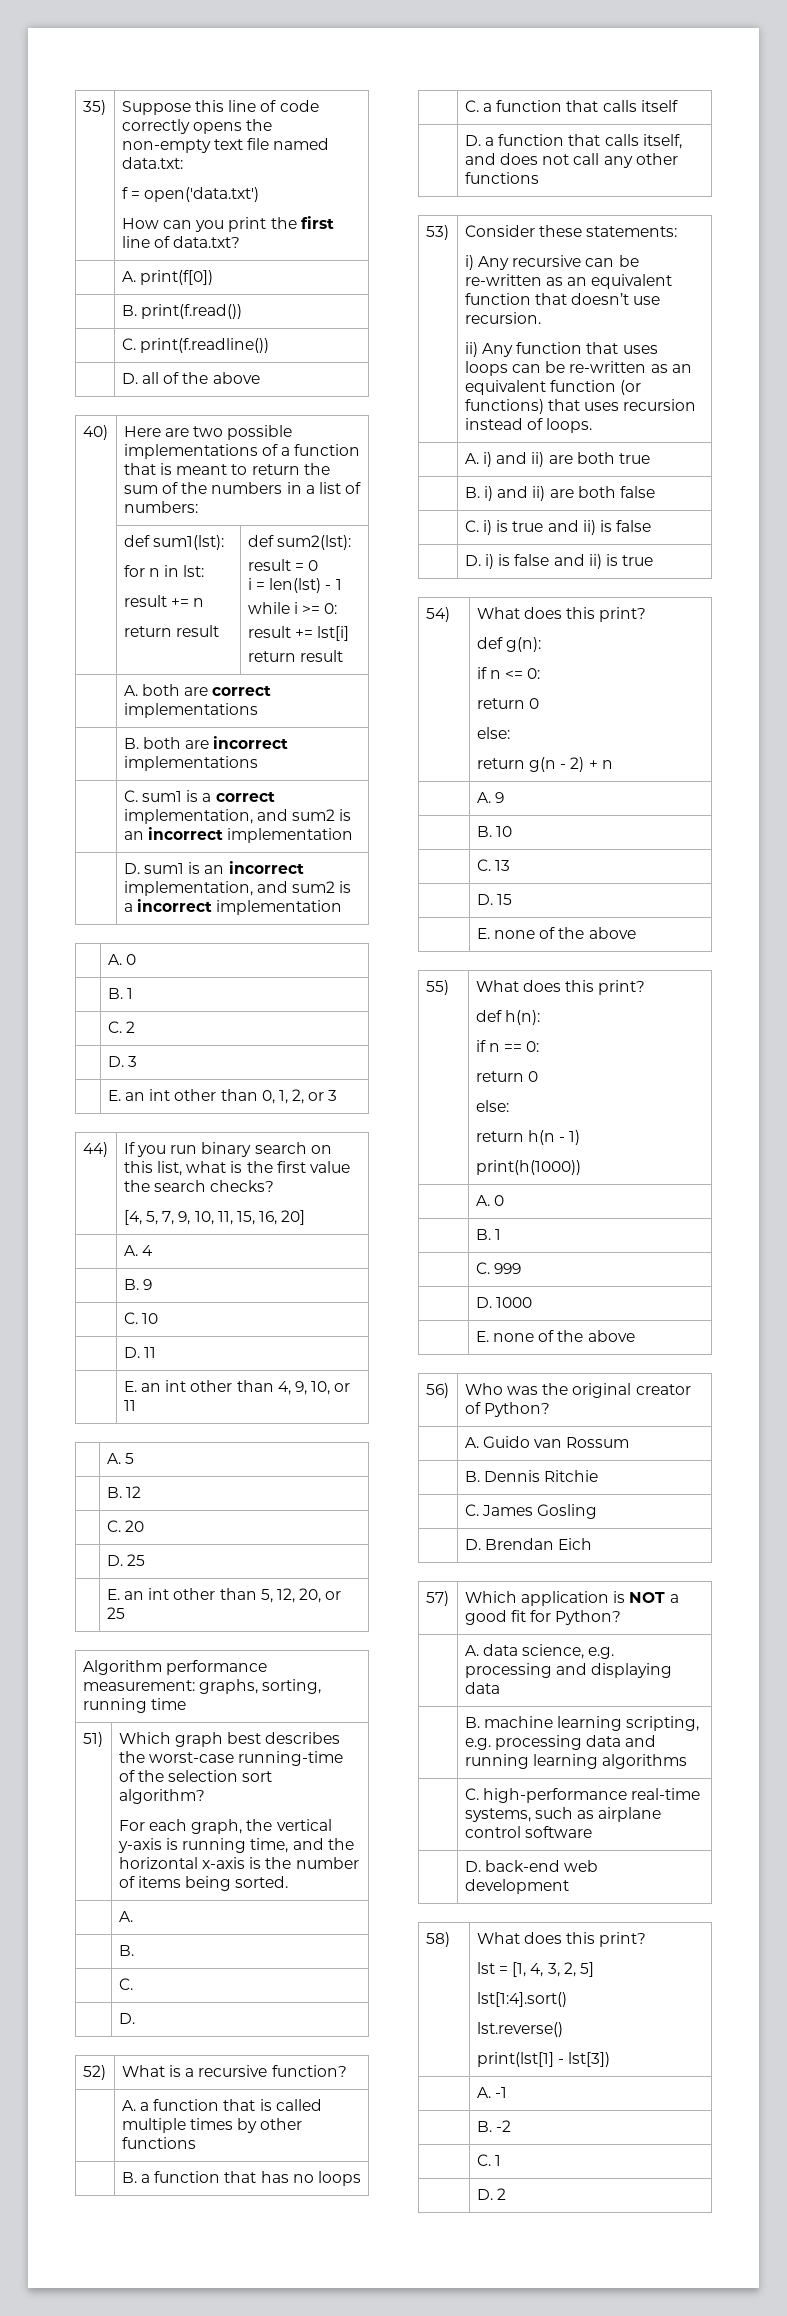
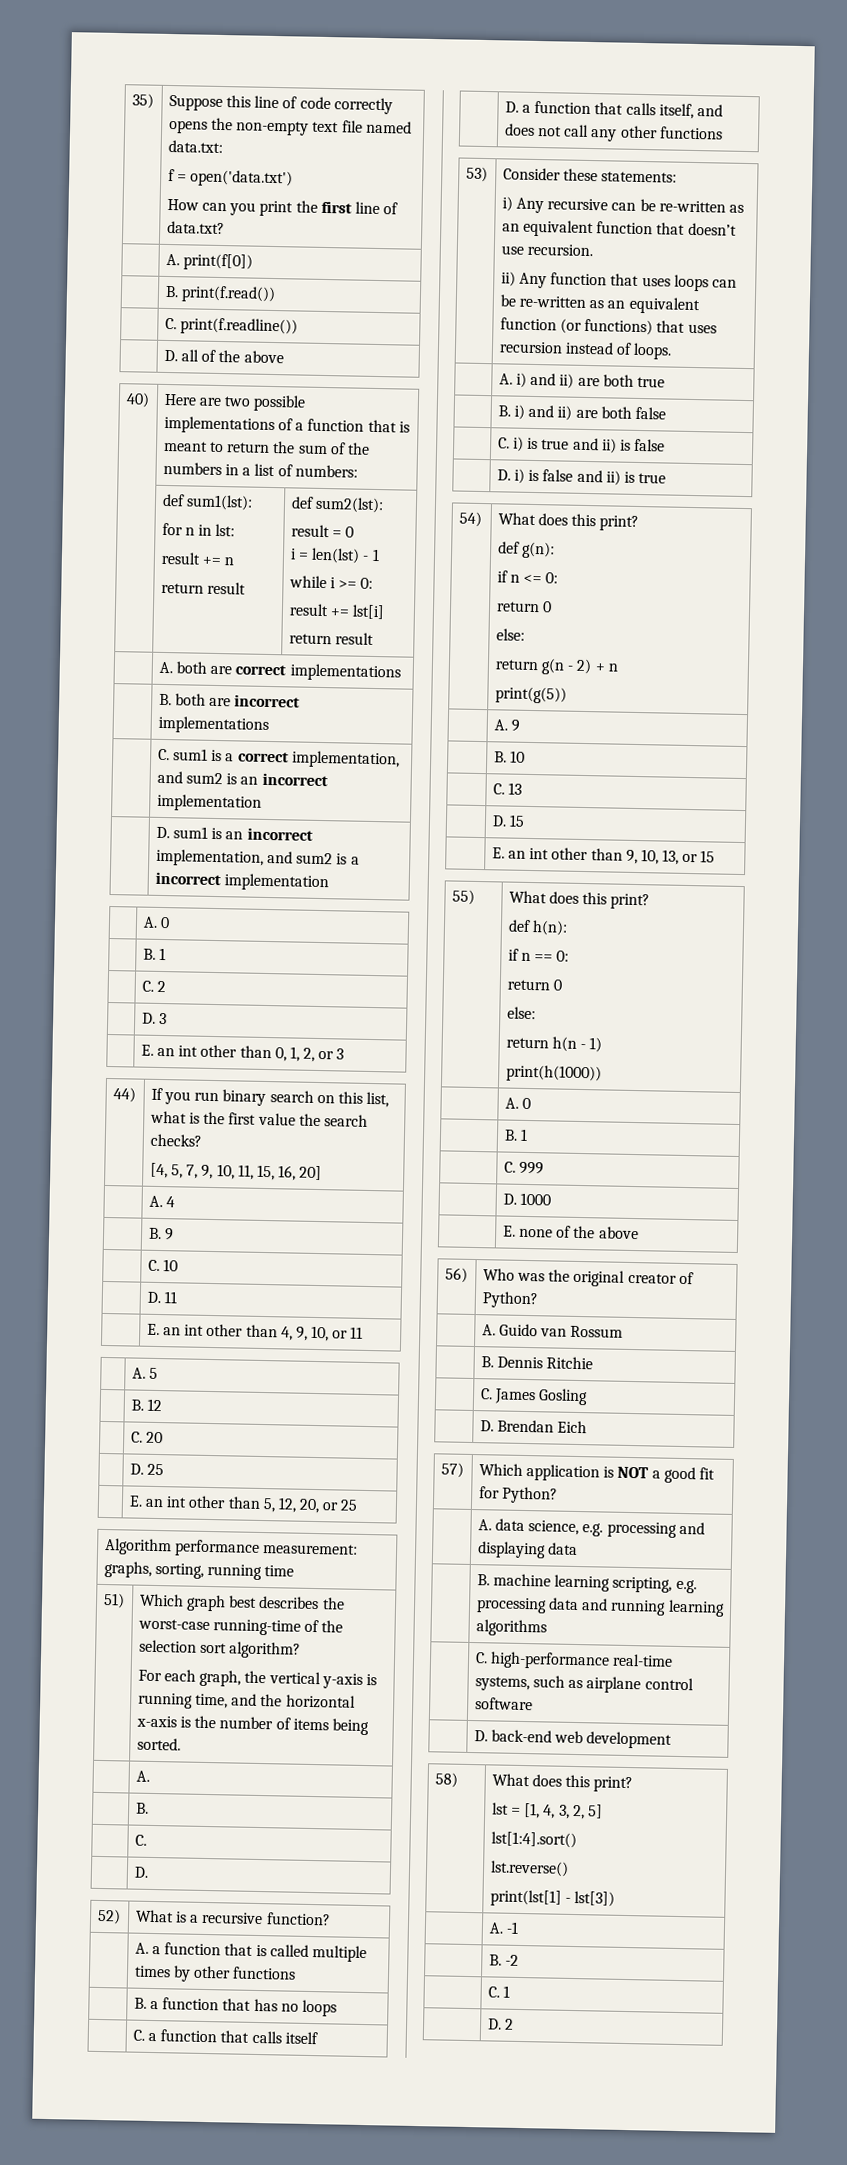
  54) | What does this print?
  def g(n):
  if n <= 0:
  return 0
  else:
  return g(n - 2) + n
+ print(g(5))
  | D. 15
- | E. none of the above
+ | E. an int other than 9, 10, 13, or 15

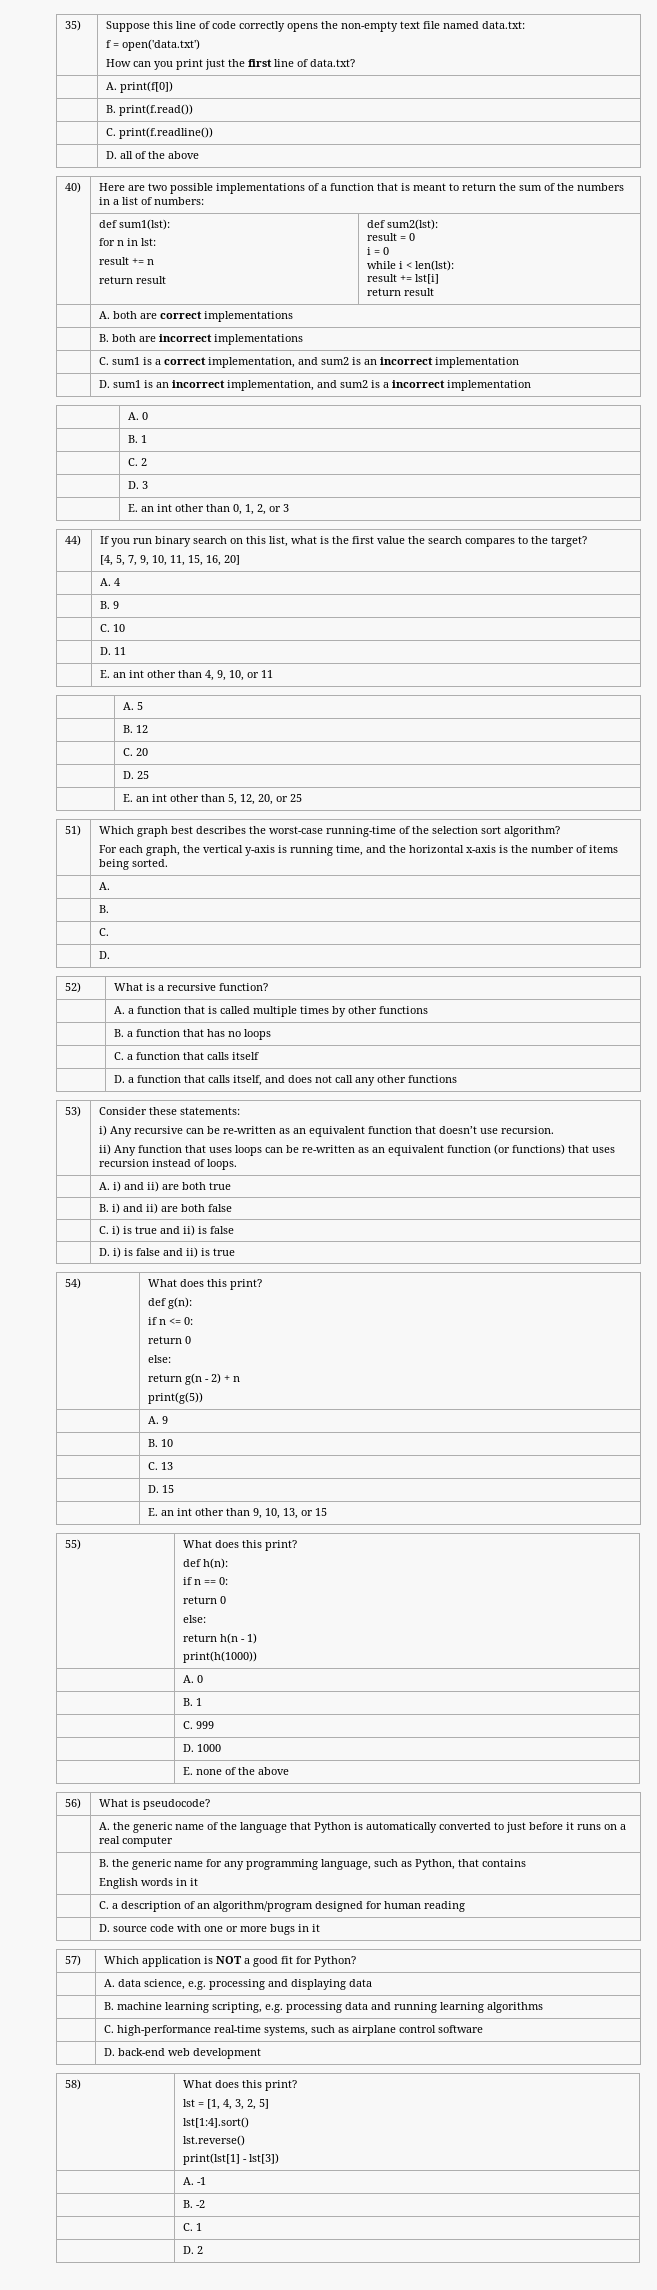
  35) | Suppose this line of code correctly opens the non-empty text file named data.txt:
  f = open('data.txt')
- How can you print the first line of data.txt?
+ How can you print just the first line of data.txt?
  | def sum1(lst):
  for n in lst:
  result += n
  return result | def sum2(lst):
  result = 0
- i = len(lst) - 1
- while i >= 0:
+ i = 0
+ while i < len(lst):
- 44) | If you run binary search on this list, what is the first value the search checks?
+ 44) | If you run binary search on this list, what is the first value the search compares to the target?
- Algorithm performance measurement: graphs, sorting, running time
- 56) | Who was the original creator of Python?
- | A. Guido van Rossum
- | B. Dennis Ritchie
- | C. James Gosling
- | D. Brendan Eich
+ 56) | What is pseudocode?
+ | A. the generic name of the language that Python is automatically converted to just before it runs on a real computer
+ | B. the generic name for any programming language, such as Python, that contains
+ English words in it
+ | C. a description of an algorithm/program designed for human reading
+ | D. source code with one or more bugs in it

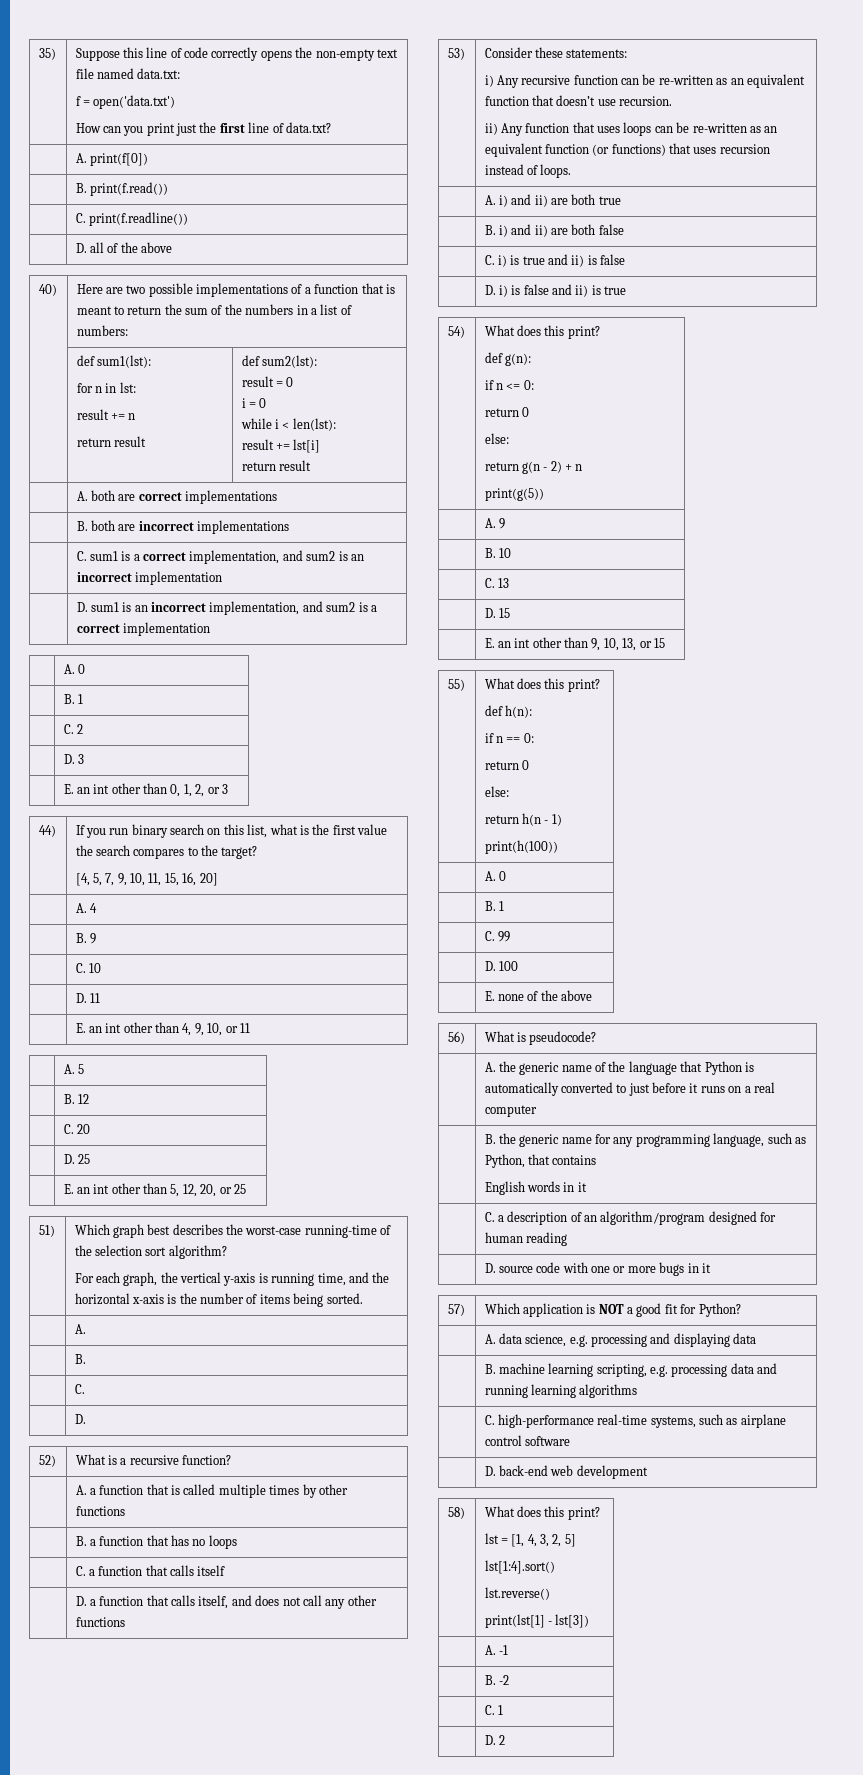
- | D. sum1 is an incorrect implementation, and sum2 is a incorrect implementation
+ | D. sum1 is an incorrect implementation, and sum2 is a correct implementation
  53) | Consider these statements:
- i) Any recursive can be re-written as an equivalent function that doesn’t use recursion.
+ i) Any recursive function can be re-written as an equivalent function that doesn’t use recursion.
  55) | What does this print?
  def h(n):
  if n == 0:
  return 0
  else:
  return h(n - 1)
- print(h(1000))
+ print(h(100))
  | A. 0
  | B. 1
- | C. 999
- | D. 1000
+ | C. 99
+ | D. 100

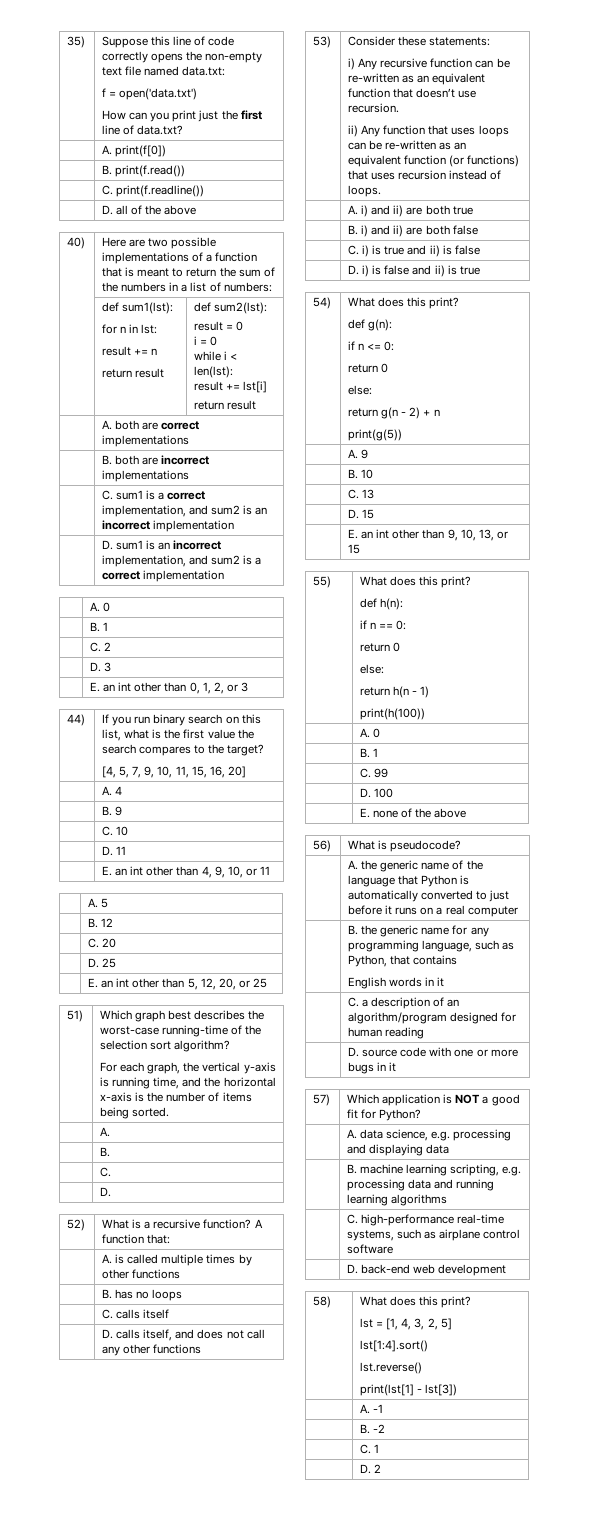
- 52) | What is a recursive function?
- | A. a function that is called multiple times by other functions
+ 52) | What is a recursive function? A function that:
+ | A. is called multiple times by other functions
- | B. a function that has no loops
+ | B. has no loops
- | C. a function that calls itself
+ | C. calls itself
- | D. a function that calls itself, and does not call any other functions
+ | D. calls itself, and does not call any other functions

